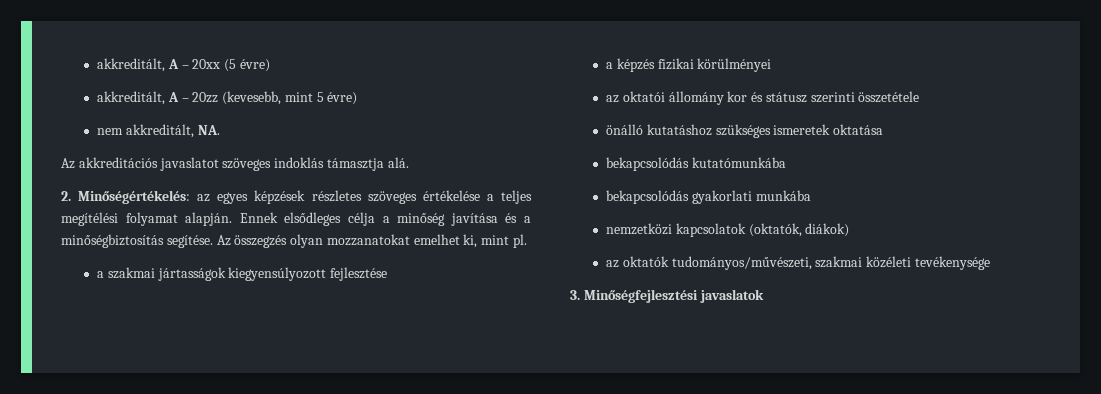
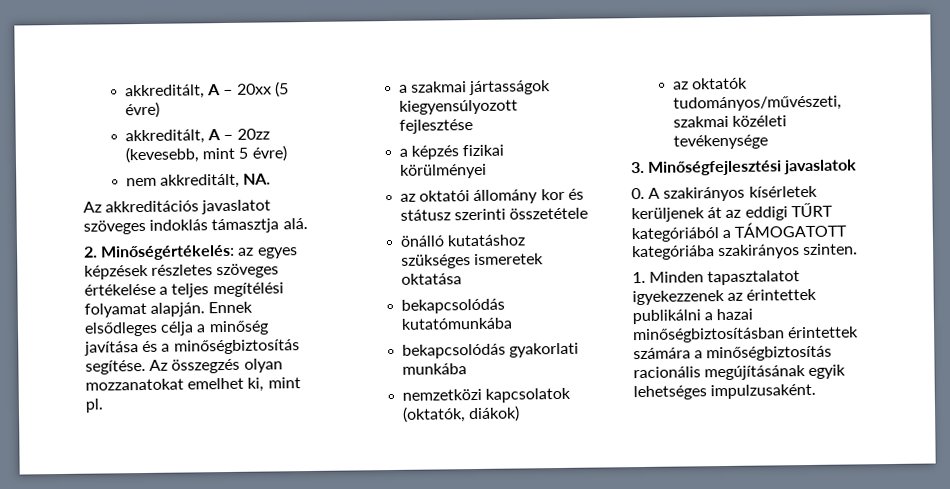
+ 0. A szakirányos kísérletek kerüljenek át az eddigi TŰRT kategóriából a TÁMOGATOTT kategóriába szakirányos szinten.
+ 1. Minden tapasztalatot igyekezzenek az érintettek publikálni a hazai minőségbiztosításban érintettek számára a minőségbiztosítás racionális megújításának egyik lehetséges impulzusaként.

